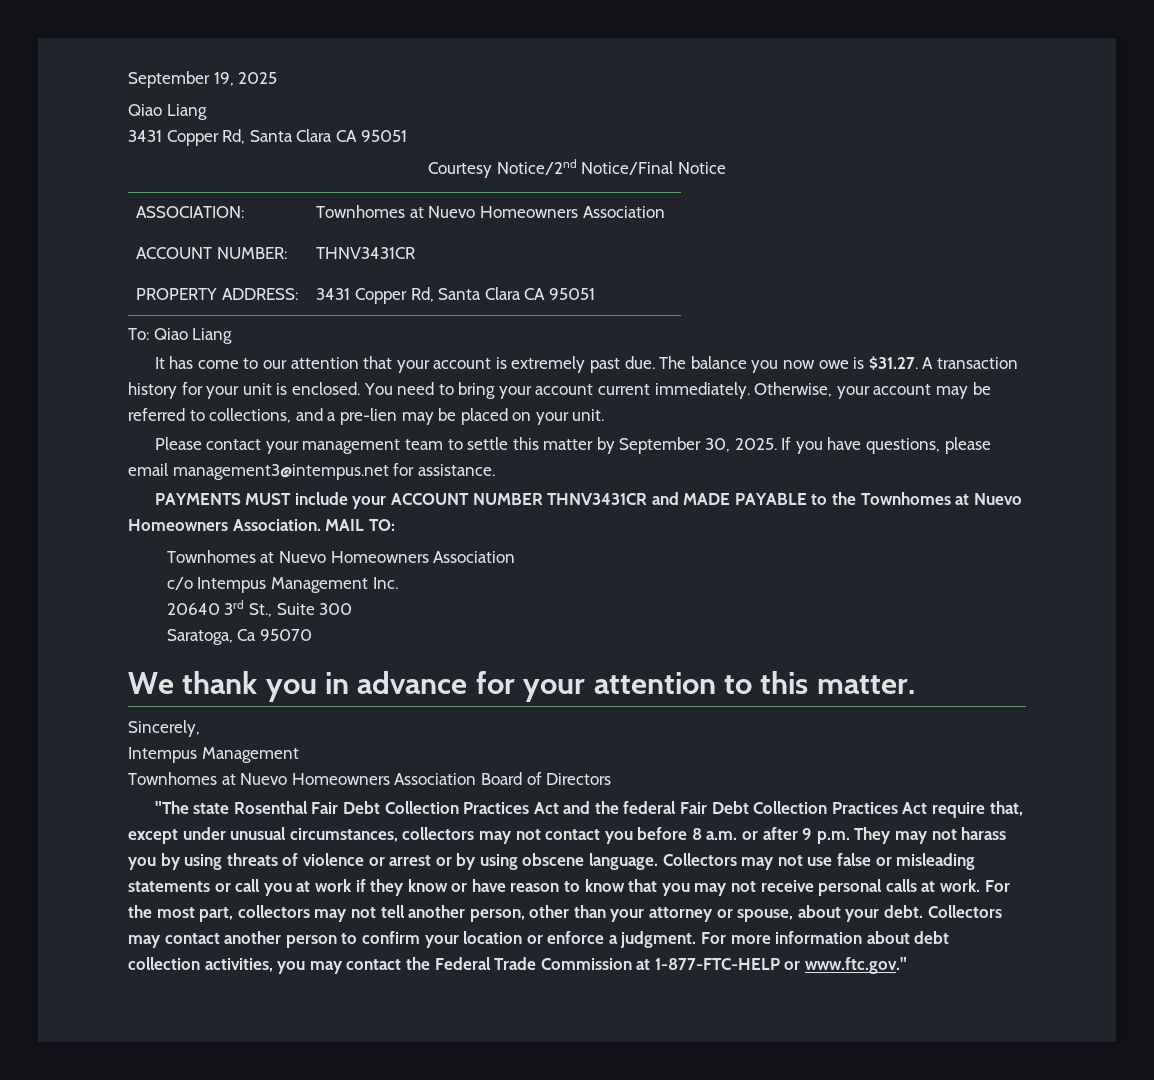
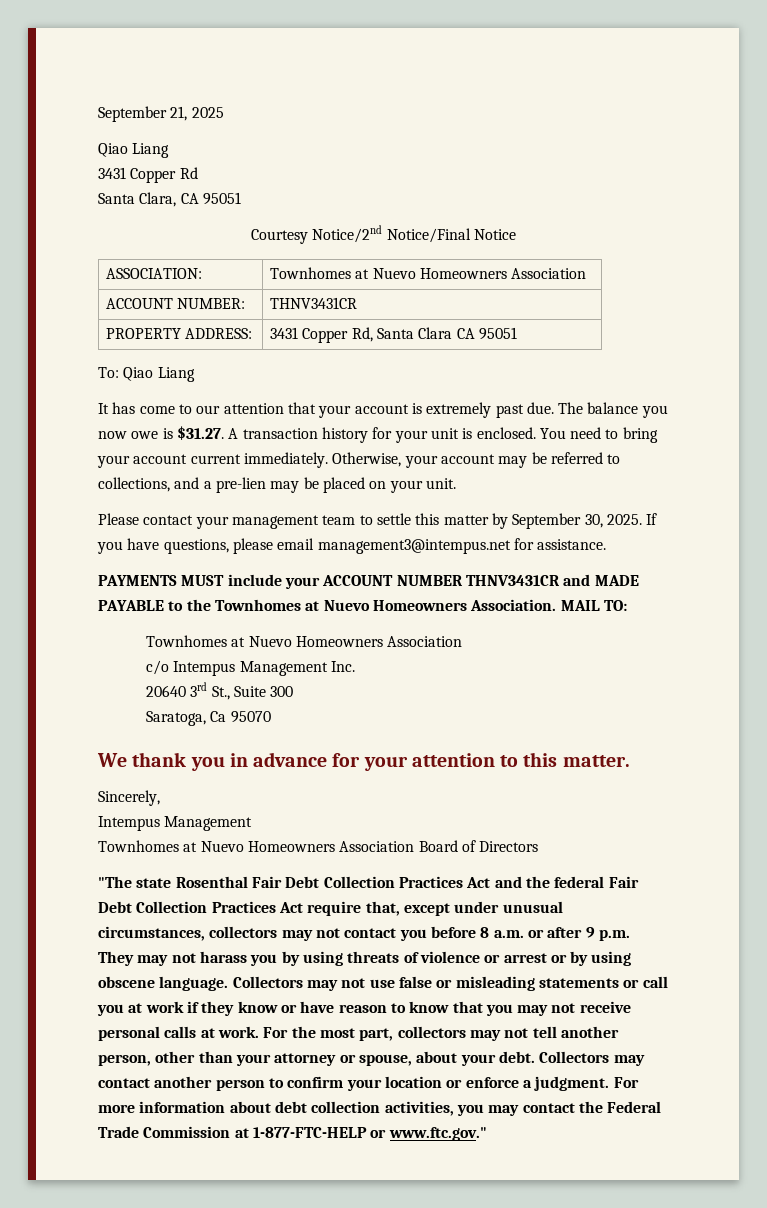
- September 19, 2025
+ September 21, 2025
  Qiao Liang
- 3431 Copper Rd, Santa Clara CA 95051
+ 3431 Copper Rd
+ Santa Clara, CA 95051

